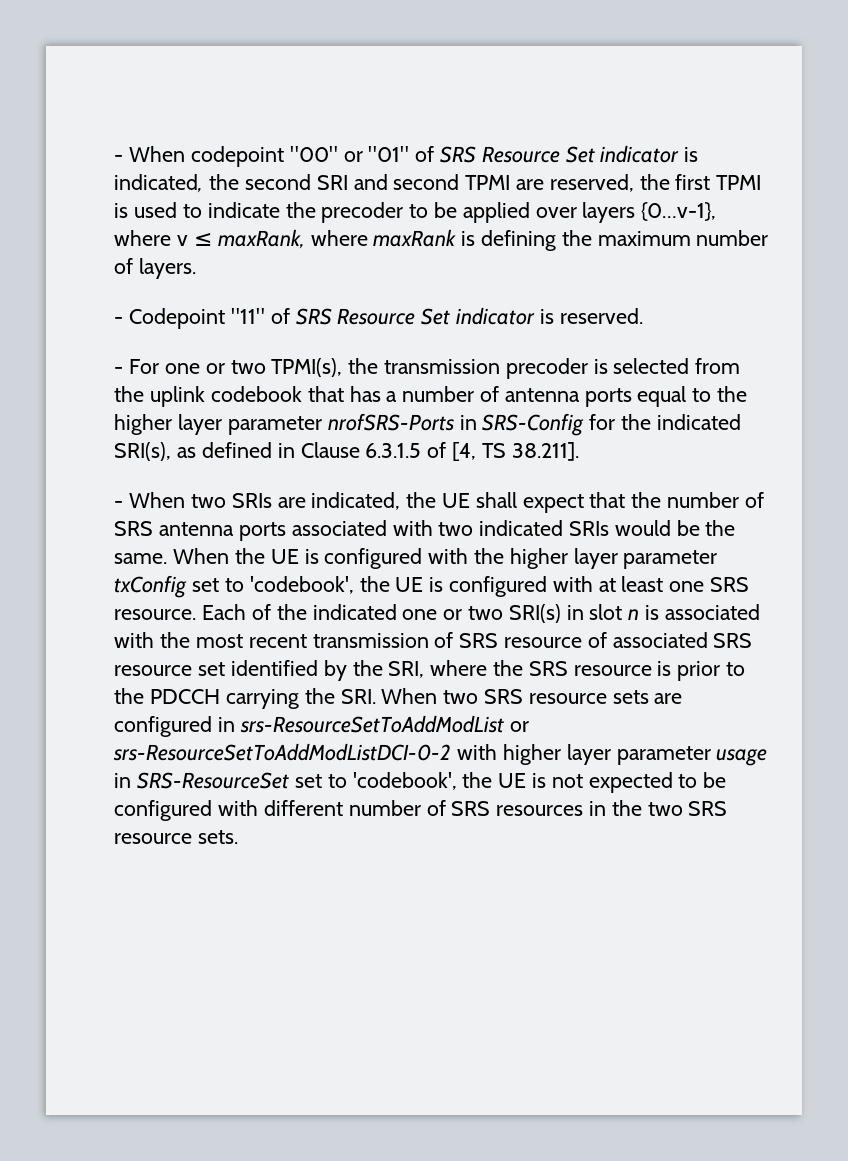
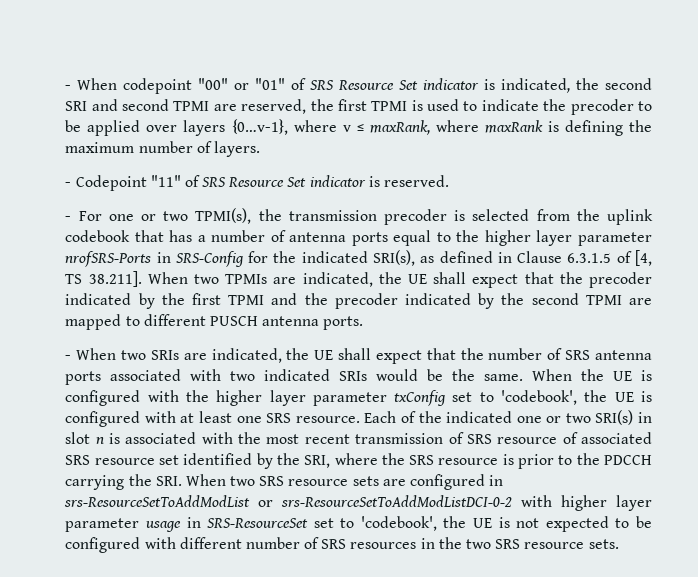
- - For one or two TPMI(s), the transmission precoder is selected from the uplink codebook that has a number of antenna ports equal to the higher layer parameter nrofSRS-Ports in SRS-Config for the indicated SRI(s), as defined in Clause 6.3.1.5 of [4, TS 38.211].
+ - For one or two TPMI(s), the transmission precoder is selected from the uplink codebook that has a number of antenna ports equal to the higher layer parameter nrofSRS-Ports in SRS-Config for the indicated SRI(s), as defined in Clause 6.3.1.5 of [4, TS 38.211]. When two TPMIs are indicated, the UE shall expect that the precoder indicated by the first TPMI and the precoder indicated by the second TPMI are mapped to different PUSCH antenna ports.

